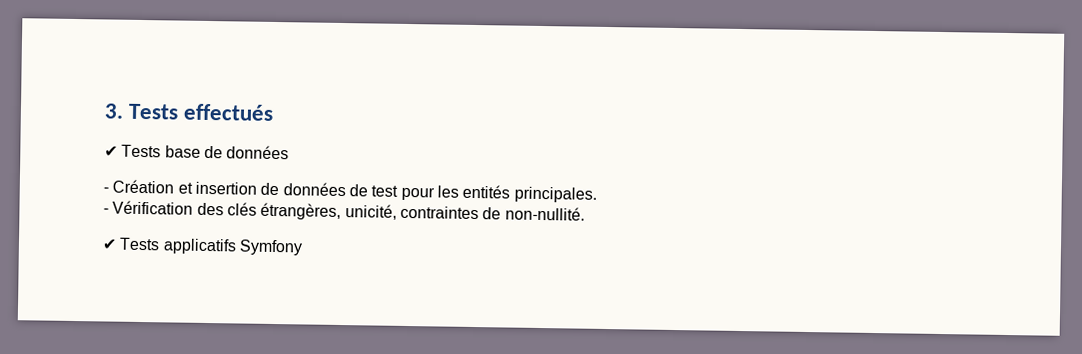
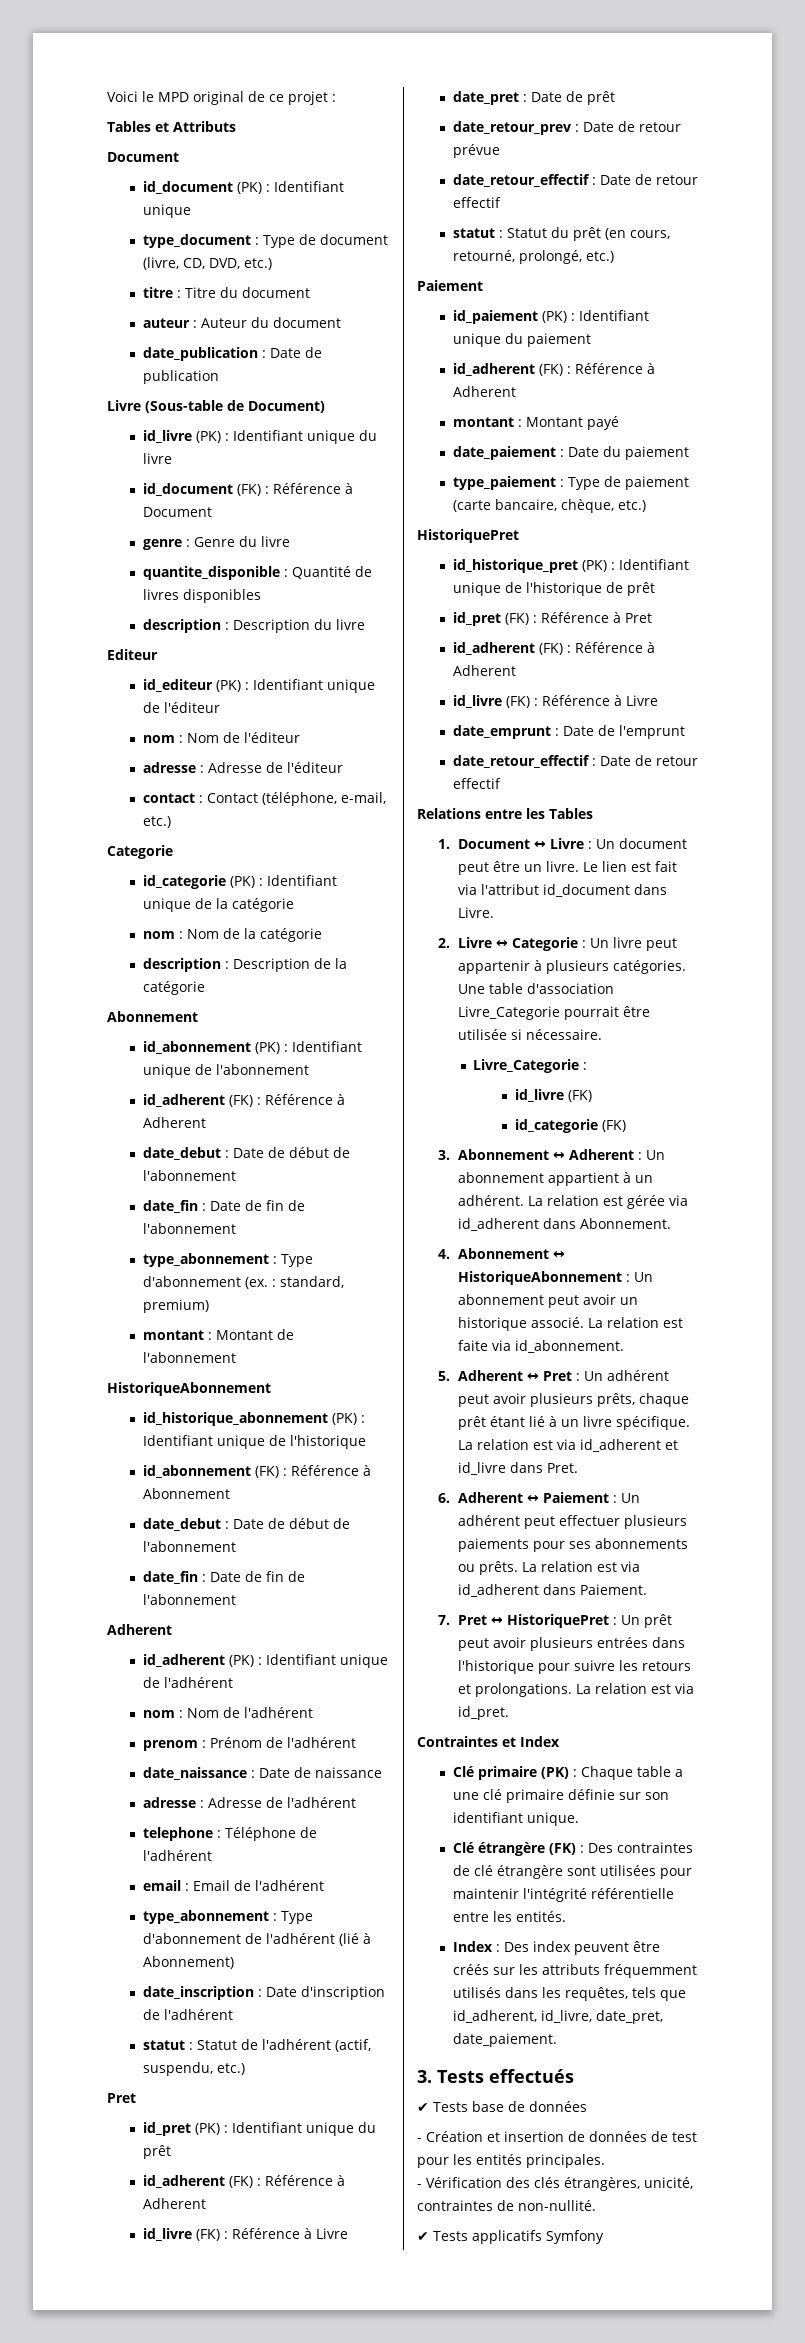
+ Voici le MPD original de ce projet :
+ Tables et Attributs
+ Document
+ id_document (PK) : Identifiant unique
+ type_document : Type de document (livre, CD, DVD, etc.)
+ titre : Titre du document
+ auteur : Auteur du document
+ date_publication : Date de publication
+ Livre (Sous-table de Document)
+ id_livre (PK) : Identifiant unique du livre
+ id_document (FK) : Référence à Document
+ genre : Genre du livre
+ quantite_disponible : Quantité de livres disponibles
+ description : Description du livre
+ Editeur
+ id_editeur (PK) : Identifiant unique de l'éditeur
+ nom : Nom de l'éditeur
+ adresse : Adresse de l'éditeur
+ contact : Contact (téléphone, e-mail, etc.)
+ Categorie
+ id_categorie (PK) : Identifiant unique de la catégorie
+ nom : Nom de la catégorie
+ description : Description de la catégorie
+ Abonnement
+ id_abonnement (PK) : Identifiant unique de l'abonnement
+ id_adherent (FK) : Référence à Adherent
+ date_debut : Date de début de l'abonnement
+ date_fin : Date de fin de l'abonnement
+ type_abonnement : Type d'abonnement (ex. : standard, premium)
+ montant : Montant de l'abonnement
+ HistoriqueAbonnement
+ id_historique_abonnement (PK) : Identifiant unique de l'historique
+ id_abonnement (FK) : Référence à Abonnement
+ date_debut : Date de début de l'abonnement
+ date_fin : Date de fin de l'abonnement
+ Adherent
+ id_adherent (PK) : Identifiant unique de l'adhérent
+ nom : Nom de l'adhérent
+ prenom : Prénom de l'adhérent
+ date_naissance : Date de naissance
+ adresse : Adresse de l'adhérent
+ telephone : Téléphone de l'adhérent
+ email : Email de l'adhérent
+ type_abonnement : Type d'abonnement de l'adhérent (lié à Abonnement)
+ date_inscription : Date d'inscription de l'adhérent
+ statut : Statut de l'adhérent (actif, suspendu, etc.)
+ Pret
+ id_pret (PK) : Identifiant unique du prêt
+ id_adherent (FK) : Référence à Adherent
+ id_livre (FK) : Référence à Livre
+ date_pret : Date de prêt
+ date_retour_prev : Date de retour prévue
+ date_retour_effectif : Date de retour effectif
+ statut : Statut du prêt (en cours, retourné, prolongé, etc.)
+ Paiement
+ id_paiement (PK) : Identifiant unique du paiement
+ id_adherent (FK) : Référence à Adherent
+ montant : Montant payé
+ date_paiement : Date du paiement
+ type_paiement : Type de paiement (carte bancaire, chèque, etc.)
+ HistoriquePret
+ id_historique_pret (PK) : Identifiant unique de l'historique de prêt
+ id_pret (FK) : Référence à Pret
+ id_adherent (FK) : Référence à Adherent
+ id_livre (FK) : Référence à Livre
+ date_emprunt : Date de l'emprunt
+ date_retour_effectif : Date de retour effectif
+ Relations entre les Tables
+ 1. Document ↔ Livre : Un document peut être un livre. Le lien est fait via l'attribut id_document dans Livre.
+ 2. Livre ↔ Categorie : Un livre peut appartenir à plusieurs catégories. Une table d'association Livre_Categorie pourrait être utilisée si nécessaire.
+ Livre_Categorie :
+ id_livre (FK)
+ id_categorie (FK)
+ 3. Abonnement ↔ Adherent : Un abonnement appartient à un adhérent. La relation est gérée via id_adherent dans Abonnement.
+ 4. Abonnement ↔ HistoriqueAbonnement : Un abonnement peut avoir un historique associé. La relation est faite via id_abonnement.
+ 5. Adherent ↔ Pret : Un adhérent peut avoir plusieurs prêts, chaque prêt étant lié à un livre spécifique. La relation est via id_adherent et id_livre dans Pret.
+ 6. Adherent ↔ Paiement : Un adhérent peut effectuer plusieurs paiements pour ses abonnements ou prêts. La relation est via id_adherent dans Paiement.
+ 7. Pret ↔ HistoriquePret : Un prêt peut avoir plusieurs entrées dans l'historique pour suivre les retours et prolongations. La relation est via id_pret.
+ Contraintes et Index
+ Clé primaire (PK) : Chaque table a une clé primaire définie sur son identifiant unique.
+ Clé étrangère (FK) : Des contraintes de clé étrangère sont utilisées pour maintenir l'intégrité référentielle entre les entités.
+ Index : Des index peuvent être créés sur les attributs fréquemment utilisés dans les requêtes, tels que id_adherent, id_livre, date_pret, date_paiement.

